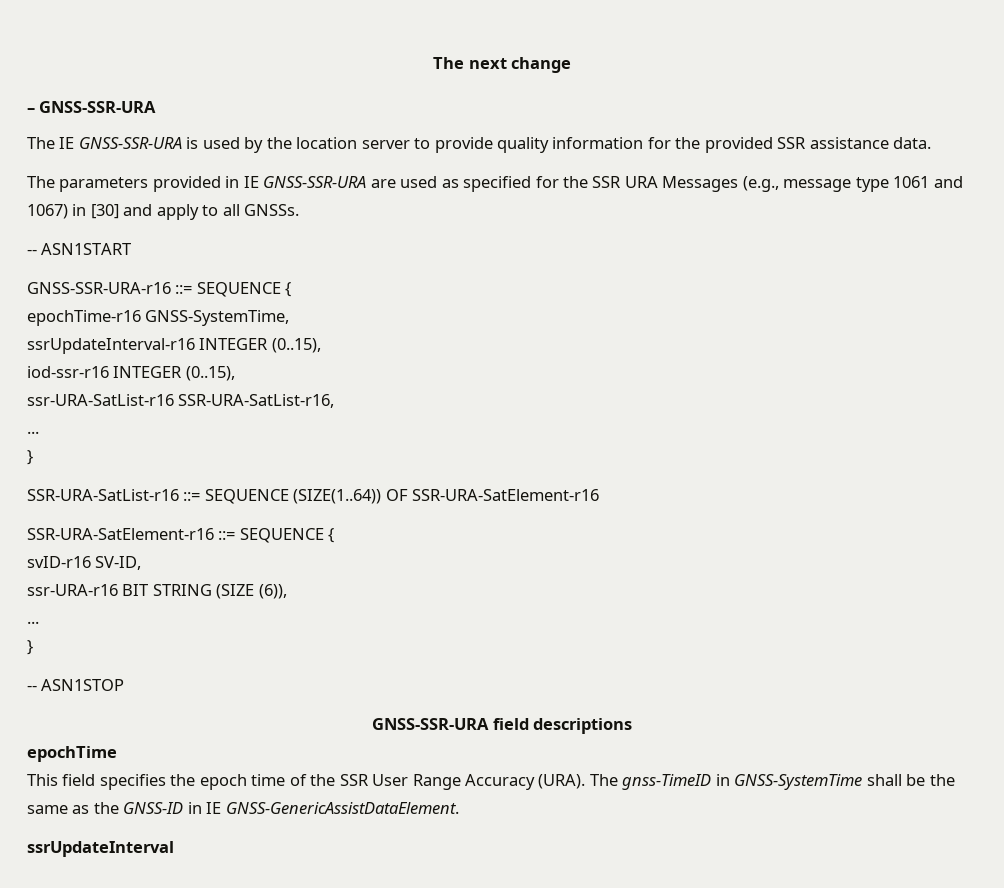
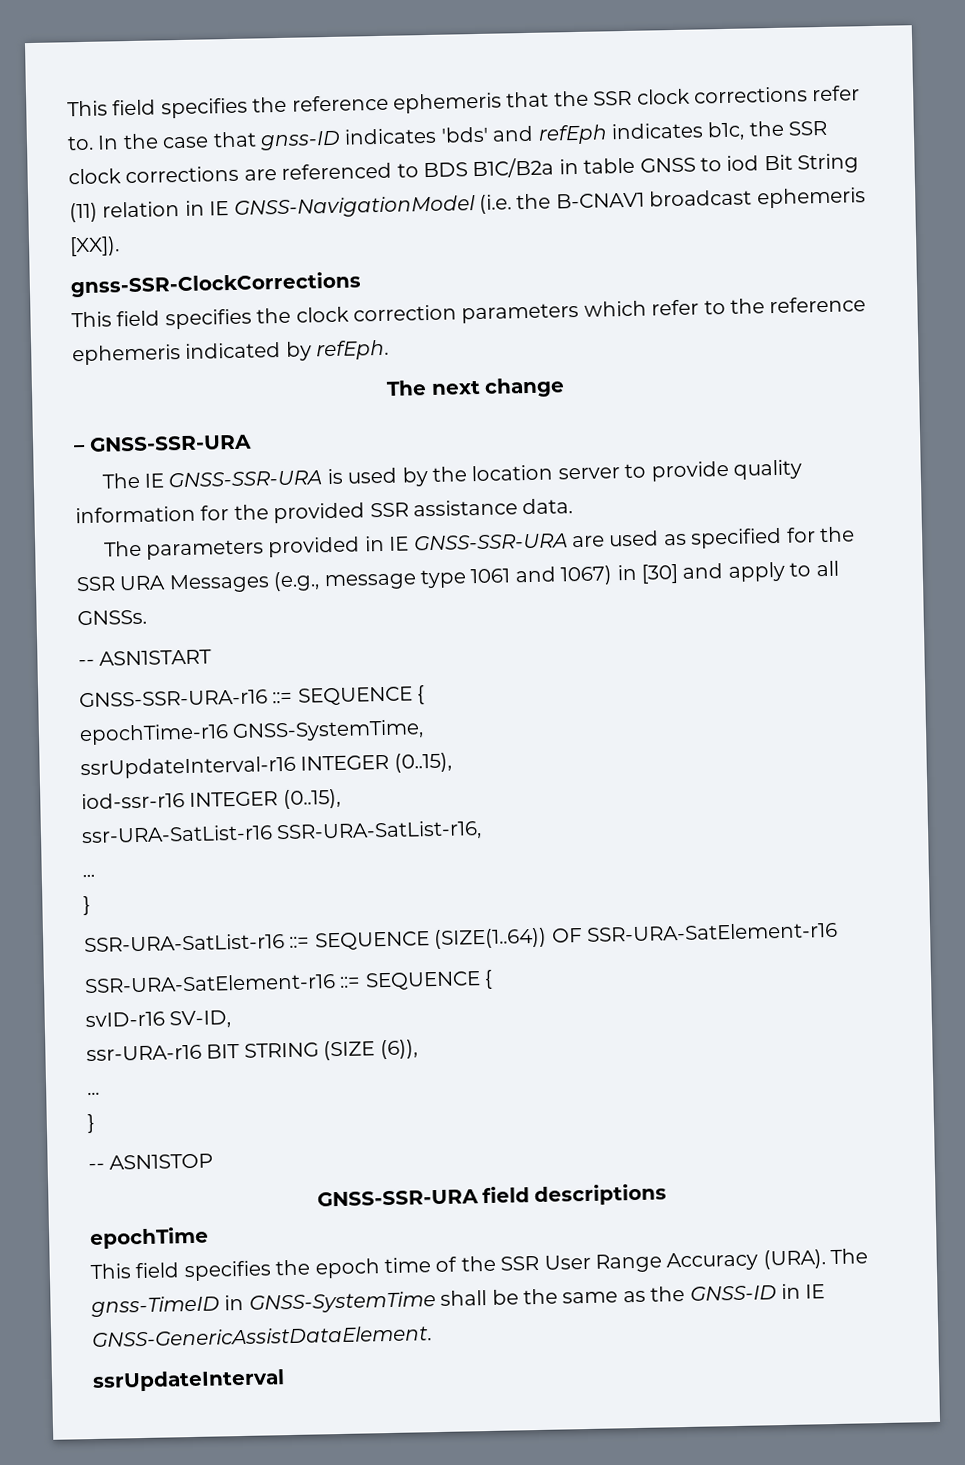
+ This field specifies the reference ephemeris that the SSR clock corrections refer to. In the case that gnss-ID indicates 'bds' and refEph indicates b1c, the SSR clock corrections are referenced to BDS B1C/B2a in table GNSS to iod Bit String (11) relation in IE GNSS-NavigationModel (i.e. the B-CNAV1 broadcast ephemeris [XX]).
+ gnss-SSR-ClockCorrections
+ This field specifies the clock correction parameters which refer to the reference ephemeris indicated by refEph.

